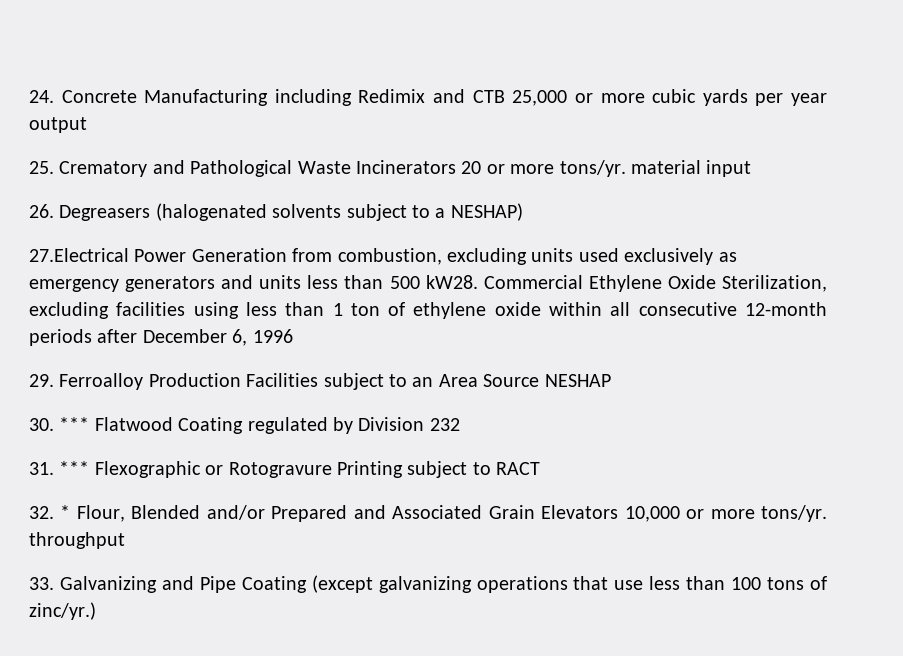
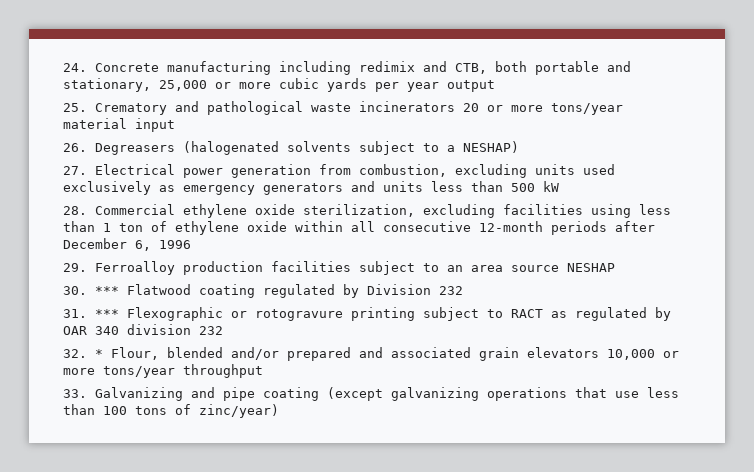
- 24. Concrete Manufacturing including Redimix and CTB 25,000 or more cubic yards per year output
+ 24. Concrete manufacturing including redimix and CTB, both portable and stationary, 25,000 or more cubic yards per year output
- 25. Crematory and Pathological Waste Incinerators 20 or more tons/yr. material input
+ 25. Crematory and pathological waste incinerators 20 or more tons/year material input
- 27.Electrical Power Generation from combustion, excluding units used exclusively as emergency generators and units less than 500 kW28. Commercial Ethylene Oxide Sterilization, excluding facilities using less than 1 ton of ethylene oxide within all consecutive 12-month periods after December 6, 1996
+ 27. Electrical power generation from combustion, excluding units used exclusively as emergency generators and units less than 500 kW
+ 28. Commercial ethylene oxide sterilization, excluding facilities using less than 1 ton of ethylene oxide within all consecutive 12-month periods after December 6, 1996
- 29. Ferroalloy Production Facilities subject to an Area Source NESHAP
+ 29. Ferroalloy production facilities subject to an area source NESHAP
- 30. *** Flatwood Coating regulated by Division 232
+ 30. *** Flatwood coating regulated by Division 232
- 31. *** Flexographic or Rotogravure Printing subject to RACT
- 32. * Flour, Blended and/or Prepared and Associated Grain Elevators 10,000 or more tons/yr. throughput
+ 31. *** Flexographic or rotogravure printing subject to RACT as regulated by OAR 340 division 232
+ 32. * Flour, blended and/or prepared and associated grain elevators 10,000 or more tons/year throughput
- 33. Galvanizing and Pipe Coating (except galvanizing operations that use less than 100 tons of zinc/yr.)
+ 33. Galvanizing and pipe coating (except galvanizing operations that use less than 100 tons of zinc/year)

